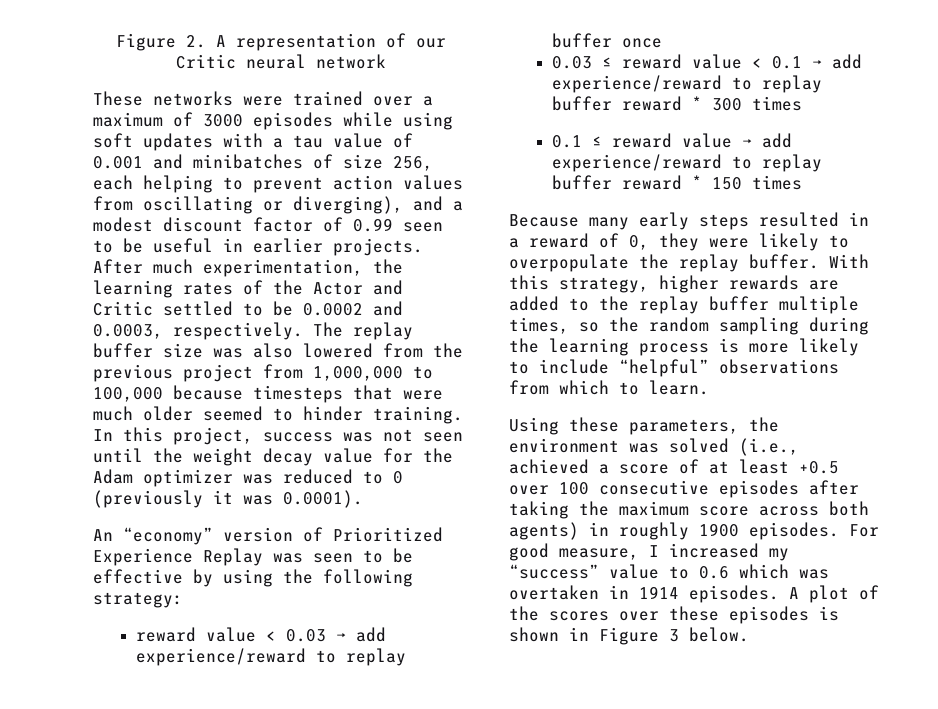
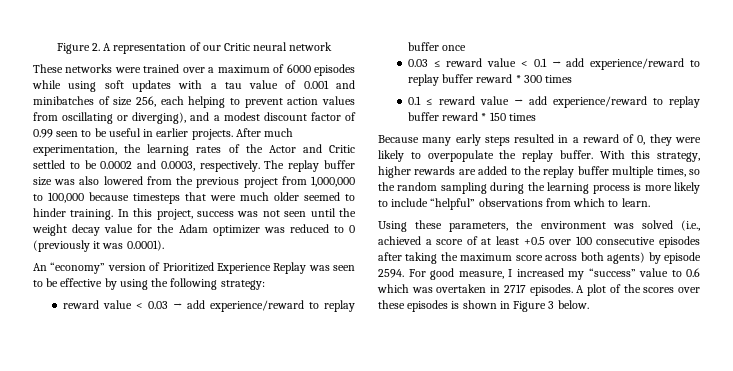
- These networks were trained over a maximum of 3000 episodes while using soft updates with a tau value of 0.001 and minibatches of size 256, each helping to prevent action values from oscillating or diverging), and a modest discount factor of 0.99 seen to be useful in earlier projects.
+ These networks were trained over a maximum of 6000 episodes while using soft updates with a tau value of 0.001 and minibatches of size 256, each helping to prevent action values from oscillating or diverging), and a modest discount factor of 0.99 seen to be useful in earlier projects.
- Using these parameters, the environment was solved (i.e., achieved a score of at least +0.5 over 100 consecutive episodes after taking the maximum score across both agents) in roughly 1900 episodes.
+ Using these parameters, the environment was solved (i.e., achieved a score of at least +0.5 over 100 consecutive episodes after taking the maximum score across both agents) by episode 2594.
- For good measure, I increased my “success” value to 0.6 which was overtaken in 1914 episodes.
+ For good measure, I increased my “success” value to 0.6 which was overtaken in 2717 episodes.

